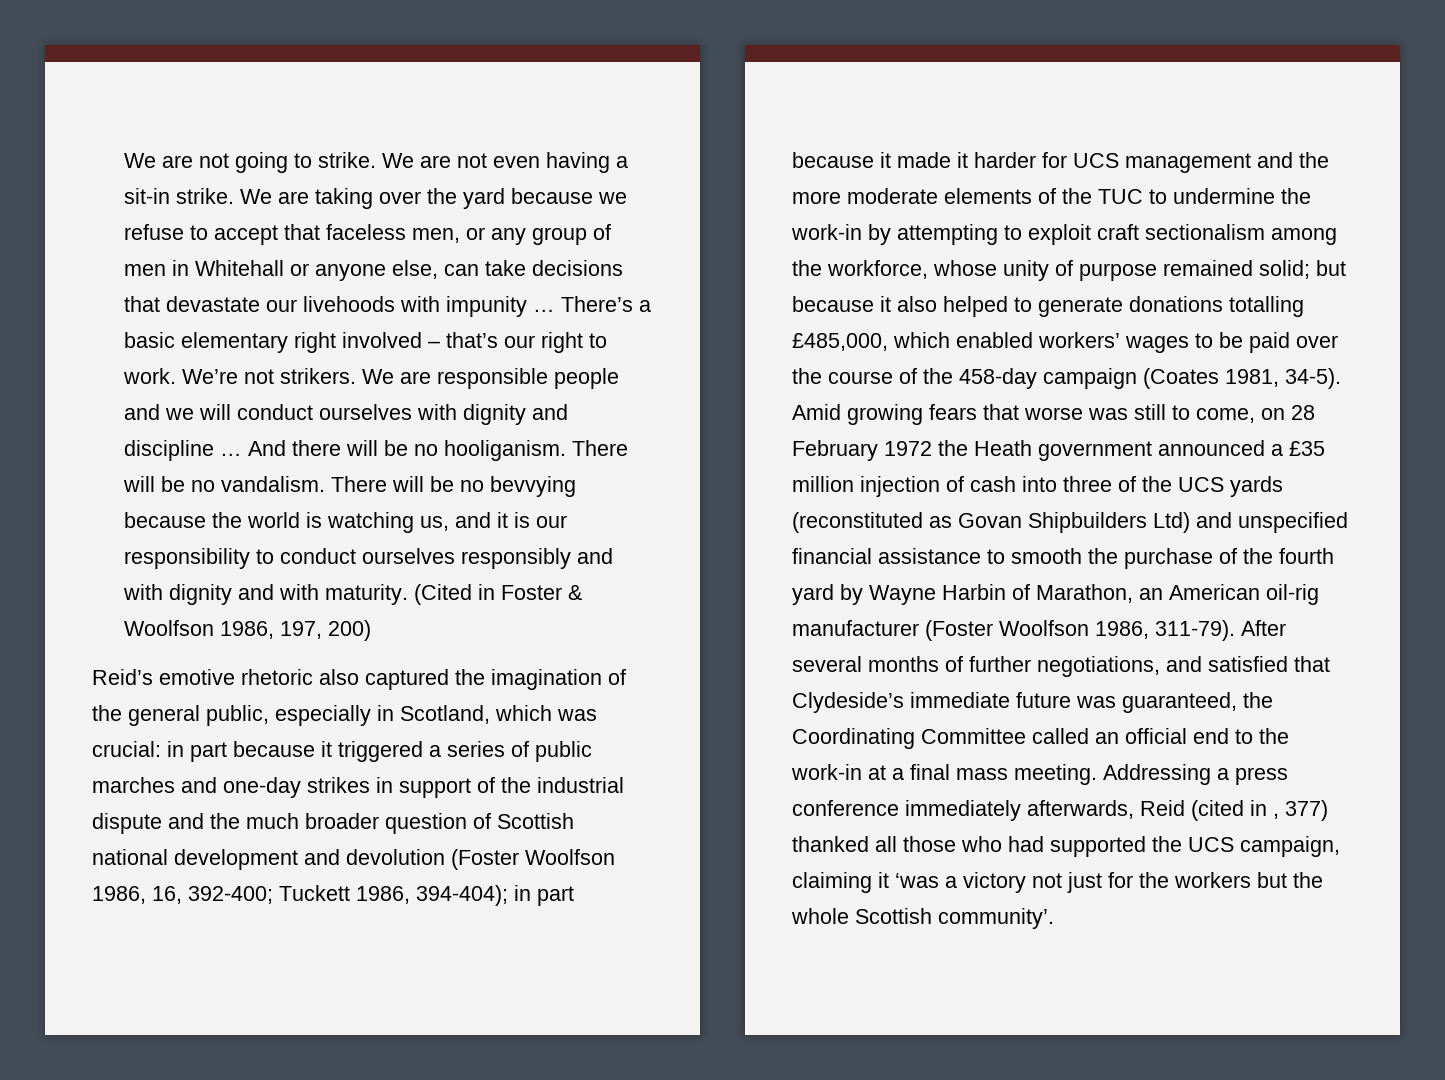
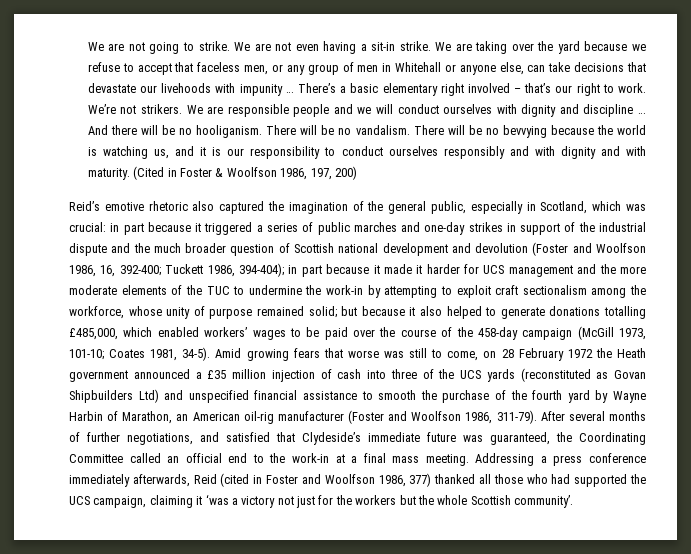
- in part because it triggered a series of public marches and one-day strikes in support of the industrial dispute and the much broader question of Scottish national development and devolution (Foster Woolfson 1986, 16, 392-400;
+ in part because it triggered a series of public marches and one-day strikes in support of the industrial dispute and the much broader question of Scottish national development and devolution (Foster and Woolfson 1986, 16, 392-400;
- but because it also helped to generate donations totalling £485,000, which enabled workers’ wages to be paid over the course of the 458-day campaign (Coates 1981, 34-5).
+ but because it also helped to generate donations totalling £485,000, which enabled workers’ wages to be paid over the course of the 458-day campaign (McGill 1973, 101-10; Coates 1981, 34-5).
- Amid growing fears that worse was still to come, on 28 February 1972 the Heath government announced a £35 million injection of cash into three of the UCS yards (reconstituted as Govan Shipbuilders Ltd) and unspecified financial assistance to smooth the purchase of the fourth yard by Wayne Harbin of Marathon, an American oil-rig manufacturer (Foster Woolfson 1986, 311-79).
+ Amid growing fears that worse was still to come, on 28 February 1972 the Heath government announced a £35 million injection of cash into three of the UCS yards (reconstituted as Govan Shipbuilders Ltd) and unspecified financial assistance to smooth the purchase of the fourth yard by Wayne Harbin of Marathon, an American oil-rig manufacturer (Foster and Woolfson 1986, 311-79).
- Addressing a press conference immediately afterwards, Reid (cited in , 377) thanked all those who had supported the UCS campaign, claiming it ‘was a victory not just for the workers but the whole Scottish community’.
+ Addressing a press conference immediately afterwards, Reid (cited in Foster and Woolfson 1986, 377) thanked all those who had supported the UCS campaign, claiming it ‘was a victory not just for the workers but the whole Scottish community’.

